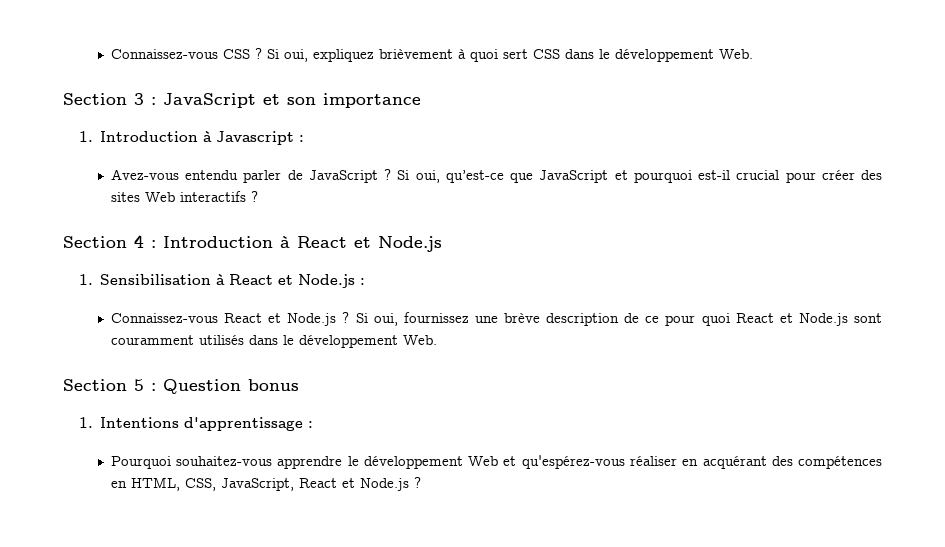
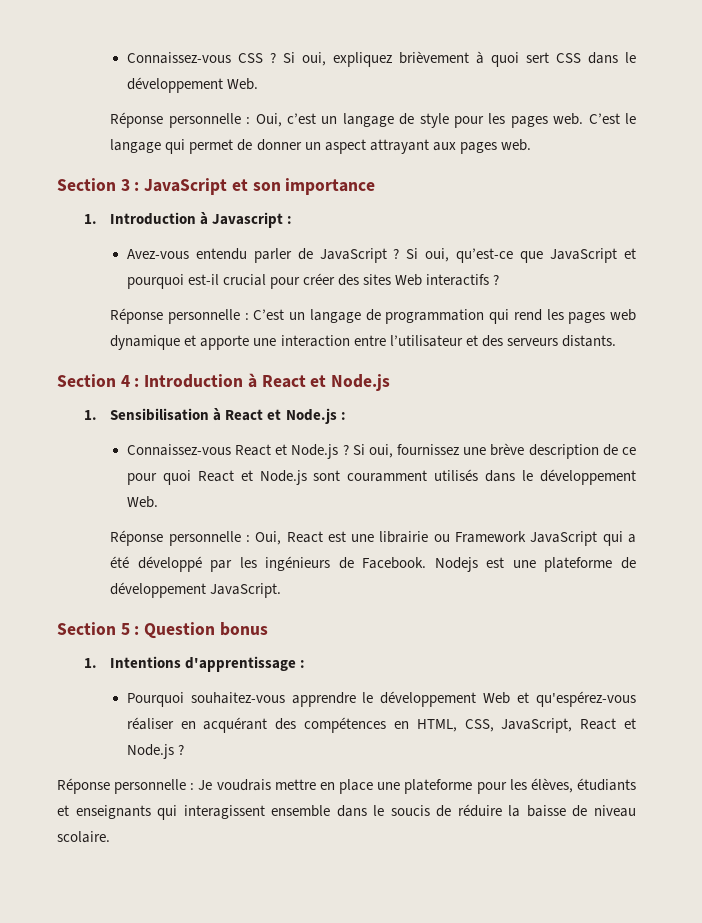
+ Réponse personnelle : Oui, c’est un langage de style pour les pages web. C’est le langage qui permet de donner un aspect attrayant aux pages web.
+ Réponse personnelle : C’est un langage de programmation qui rend les pages web dynamique et apporte une interaction entre l’utilisateur et des serveurs distants.
+ Réponse personnelle : Oui, React est une librairie ou Framework JavaScript qui a été développé par les ingénieurs de Facebook. Nodejs est une plateforme de développement JavaScript.
+ Réponse personnelle : Je voudrais mettre en place une plateforme pour les élèves, étudiants et enseignants qui interagissent ensemble dans le soucis de réduire la baisse de niveau scolaire.

